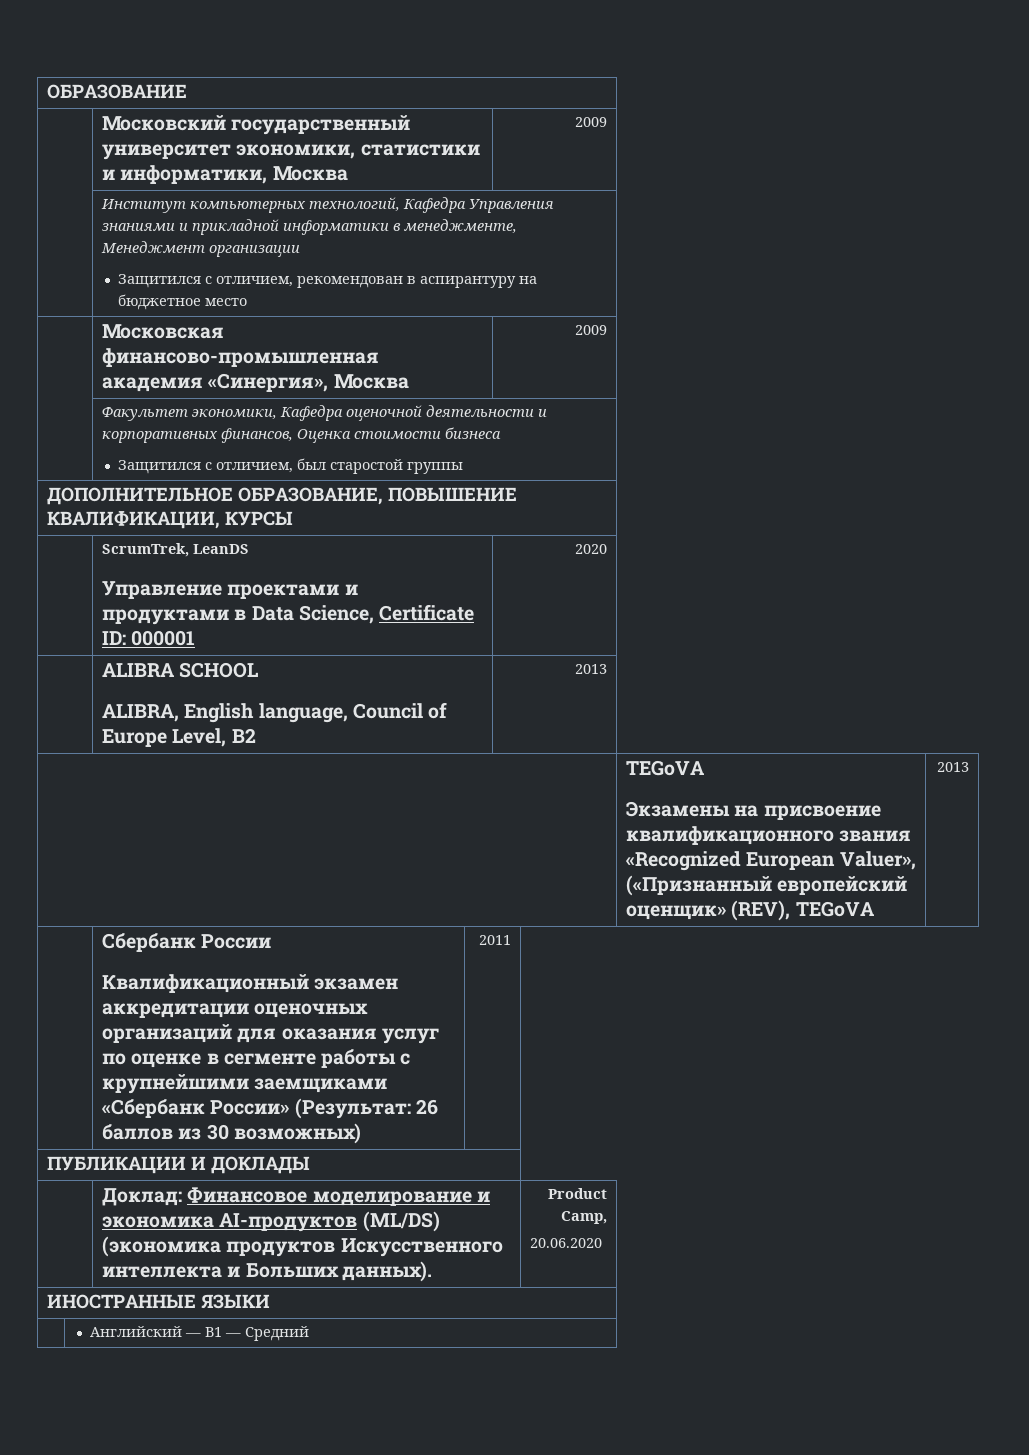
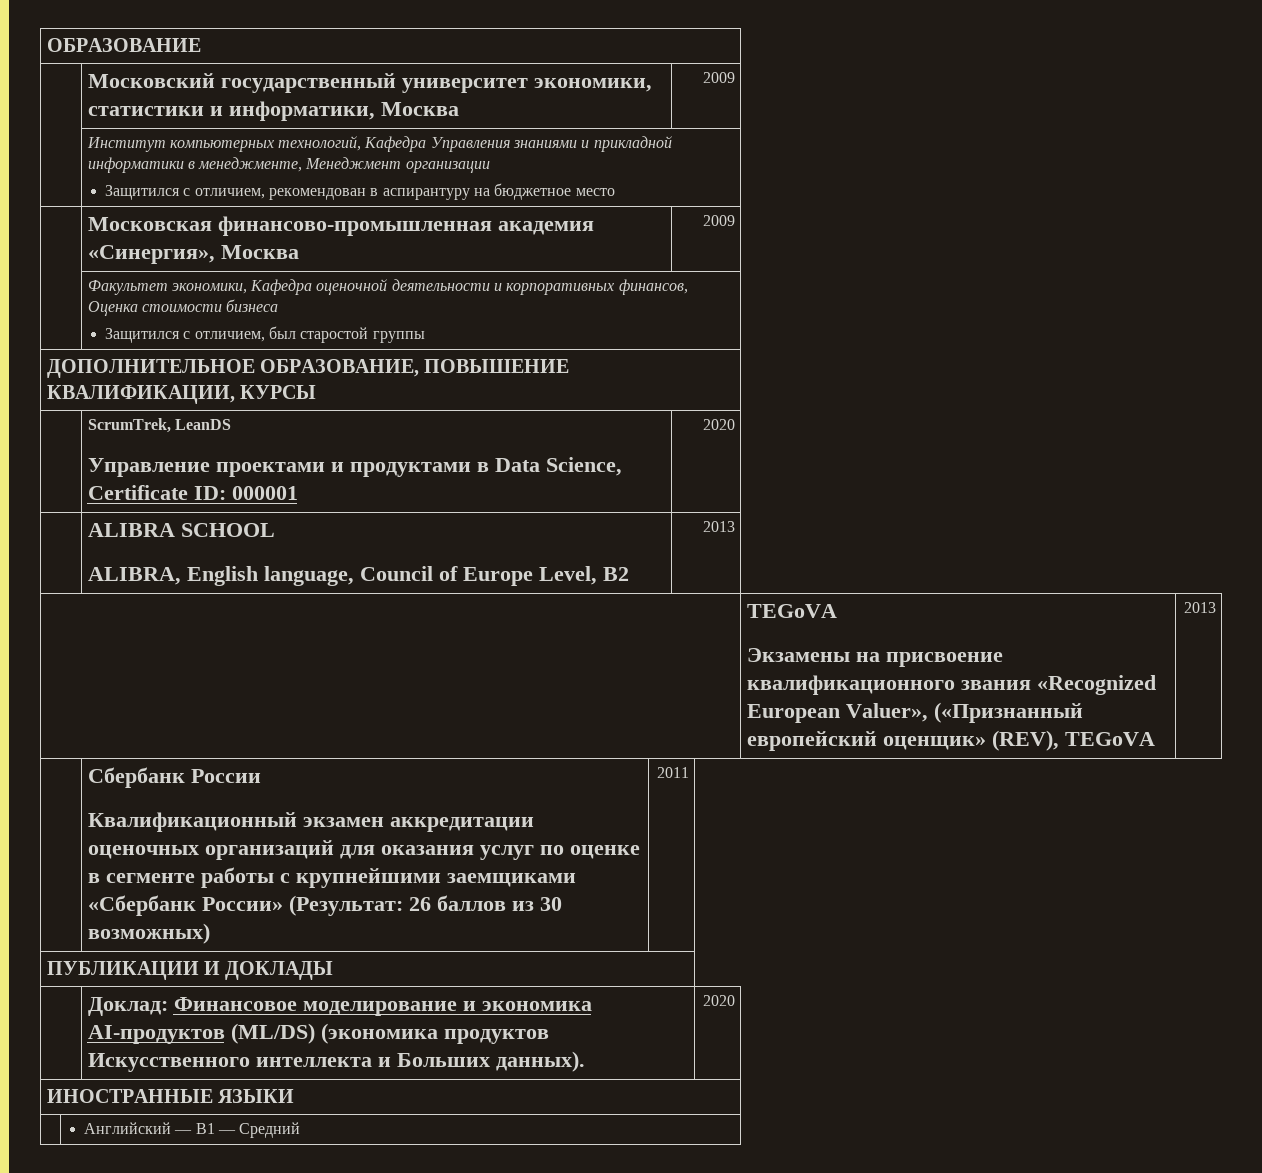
- | Доклад: Финансовое моделирование и экономика AI-продуктов (ML/DS) (экономика продуктов Искусственного интеллекта и Больших данных). | Product Camp,
- 20.06.2020
+ | Доклад: Финансовое моделирование и экономика AI-продуктов (ML/DS) (экономика продуктов Искусственного интеллекта и Больших данных). | 2020

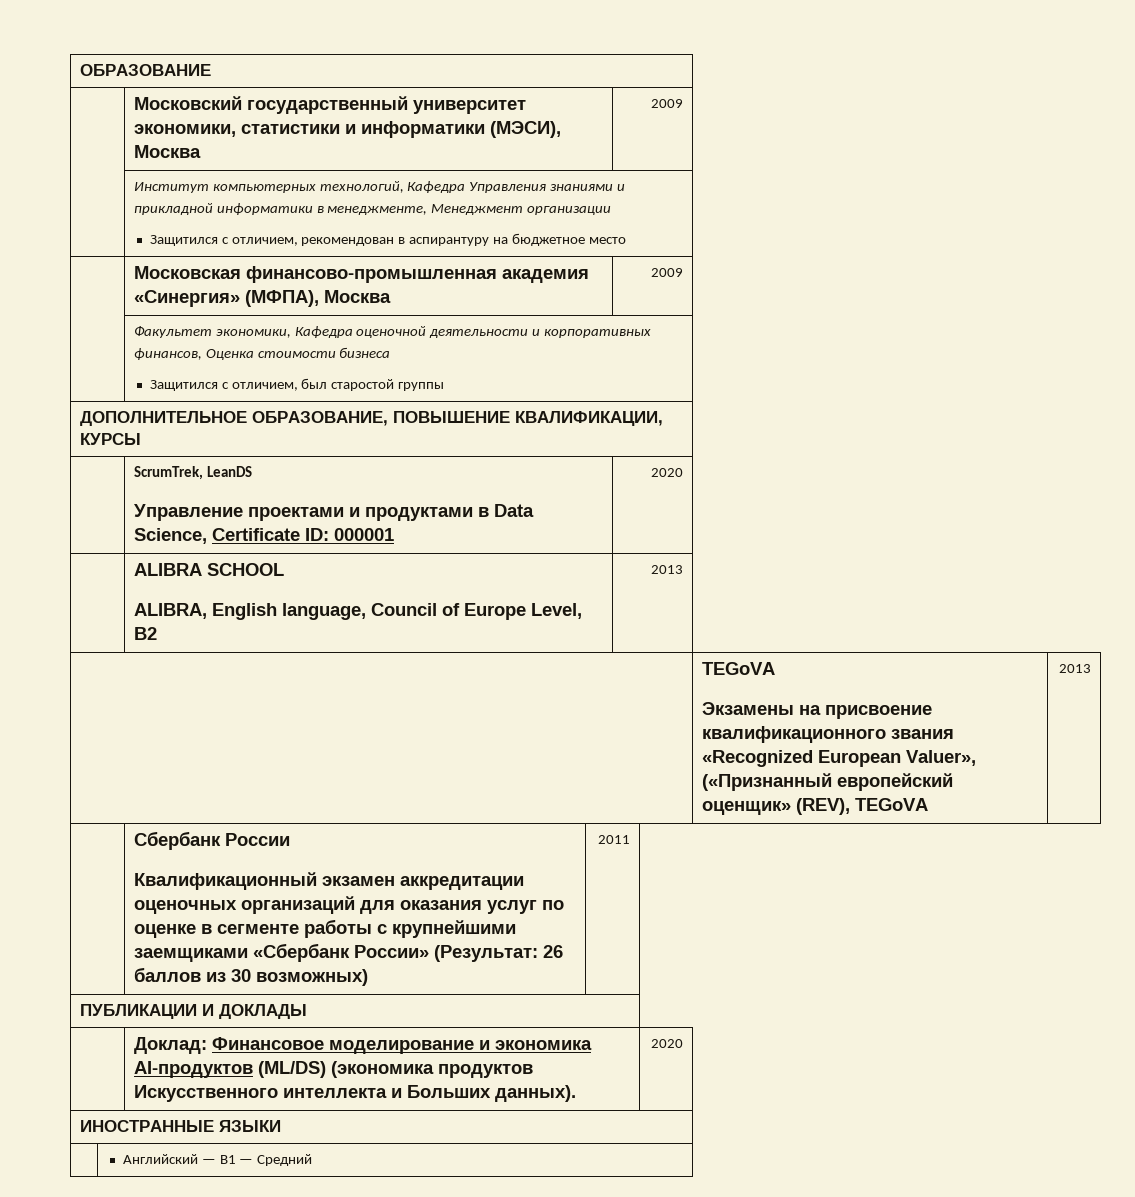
- | Московский государственный университет экономики, статистики и информатики, Москва | 2009
+ | Московский государственный университет экономики, статистики и информатики (МЭСИ), Москва | 2009
- | Московская финансово-промышленная академия «Синергия», Москва | 2009
+ | Московская финансово-промышленная академия «Синергия» (МФПА), Москва | 2009

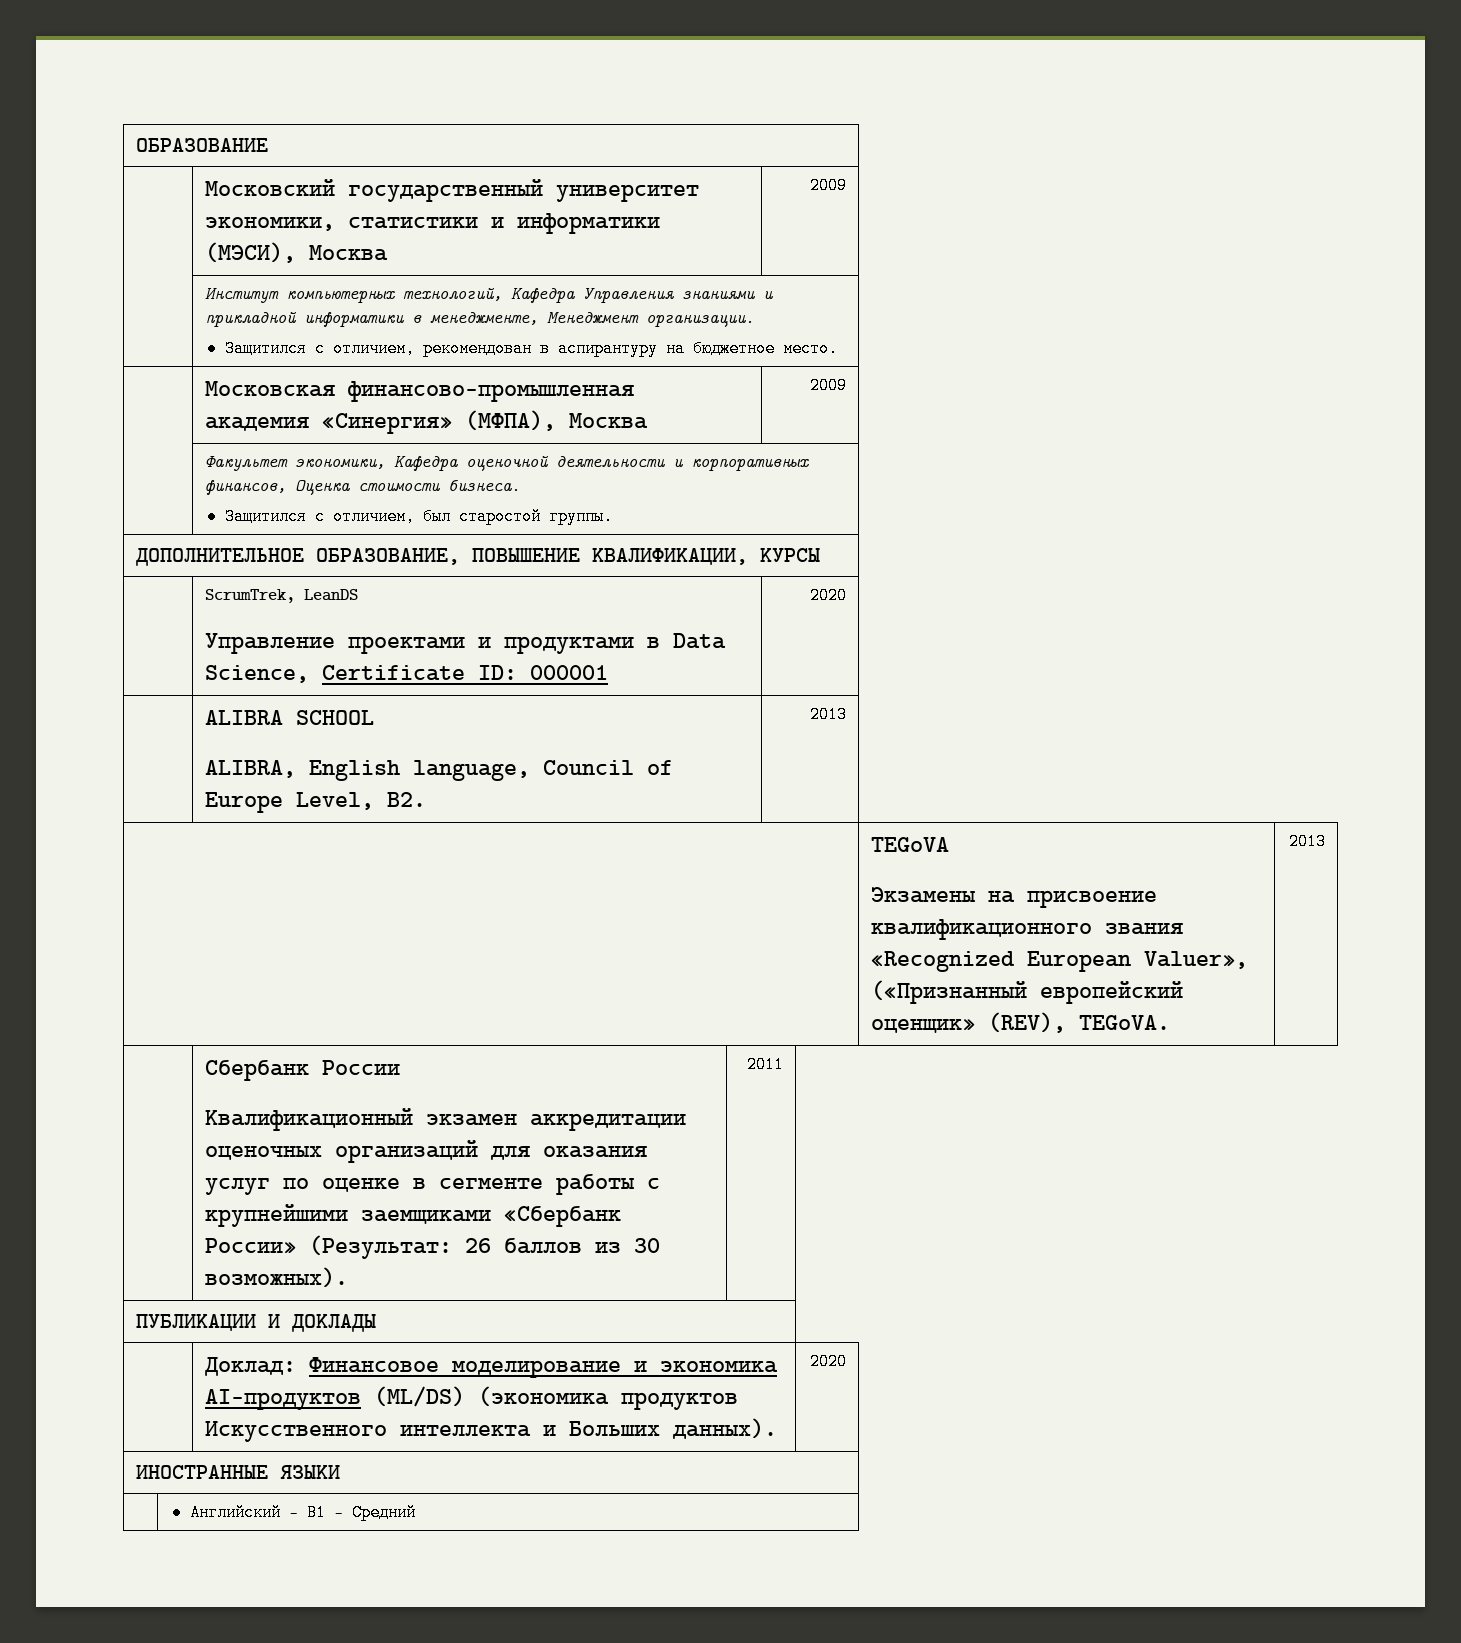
- | Институт компьютерных технологий, Кафедра Управления знаниями и прикладной информатики в менеджменте, Менеджмент организации
- Защитился с отличием, рекомендован в аспирантуру на бюджетное место
+ | Институт компьютерных технологий, Кафедра Управления знаниями и прикладной информатики в менеджменте, Менеджмент организации.
+ Защитился с отличием, рекомендован в аспирантуру на бюджетное место.
- | Факультет экономики, Кафедра оценочной деятельности и корпоративных финансов, Оценка стоимости бизнеса
- Защитился с отличием, был старостой группы
+ | Факультет экономики, Кафедра оценочной деятельности и корпоративных финансов, Оценка стоимости бизнеса.
+ Защитился с отличием, был старостой группы.
  | ALIBRA SCHOOL
- ALIBRA, English language, Council of Europe Level, B2 | 2013
+ ALIBRA, English language, Council of Europe Level, B2. | 2013
  | TEGoVA
- Экзамены на присвоение квалификационного звания «Recognized European Valuer», («Признанный европейский оценщик» (REV), TEGoVA | 2013
+ Экзамены на присвоение квалификационного звания «Recognized European Valuer», («Признанный европейский оценщик» (REV), TEGoVA. | 2013
  | Сбербанк России
- Квалификационный экзамен аккредитации оценочных организаций для оказания услуг по оценке в сегменте работы с крупнейшими заемщиками «Сбербанк России» (Результат: 26 баллов из 30 возможных) | 2011
+ Квалификационный экзамен аккредитации оценочных организаций для оказания услуг по оценке в сегменте работы с крупнейшими заемщиками «Сбербанк России» (Результат: 26 баллов из 30 возможных). | 2011

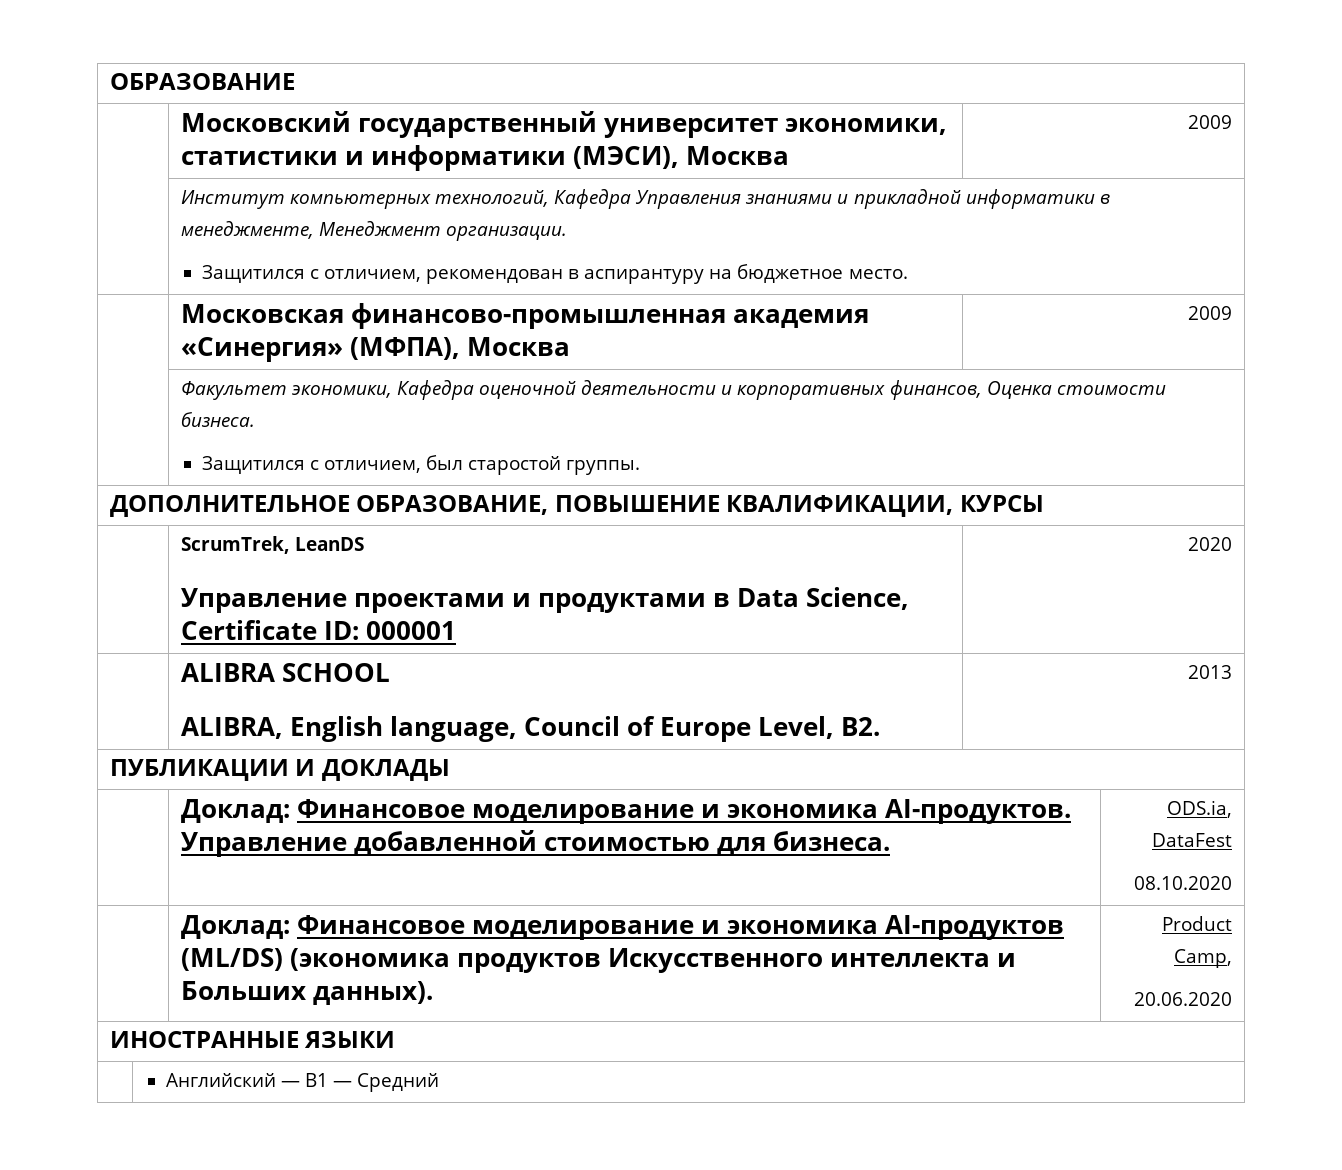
- | TEGoVA
- Экзамены на присвоение квалификационного звания «Recognized European Valuer», («Признанный европейский оценщик» (REV), TEGoVA. | 2013
- | Сбербанк России
- Квалификационный экзамен аккредитации оценочных организаций для оказания услуг по оценке в сегменте работы с крупнейшими заемщиками «Сбербанк России» (Результат: 26 баллов из 30 возможных). | 2011
  ПУБЛИКАЦИИ И ДОКЛАДЫ
+ | Доклад: Финансовое моделирование и экономика AI-продуктов. Управление добавленной стоимостью для бизнеса. | ODS.ia, DataFest
+ 08.10.2020
- | Доклад: Финансовое моделирование и экономика AI-продуктов (ML/DS) (экономика продуктов Искусственного интеллекта и Больших данных). | 2020
+ | Доклад: Финансовое моделирование и экономика AI-продуктов (ML/DS) (экономика продуктов Искусственного интеллекта и Больших данных). | Product Camp,
+ 20.06.2020

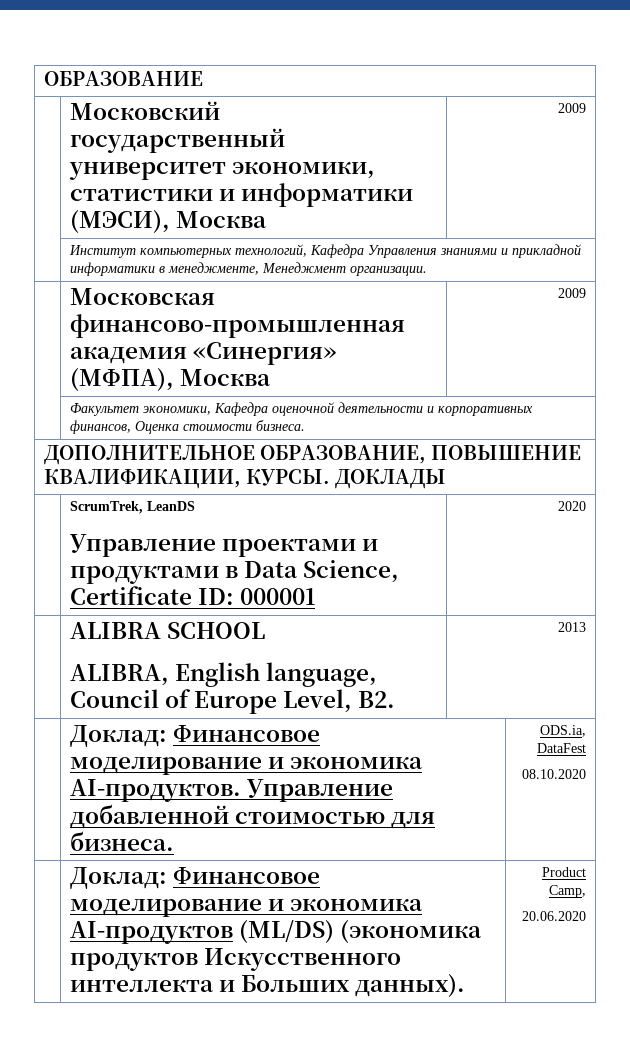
  | Институт компьютерных технологий, Кафедра Управления знаниями и прикладной информатики в менеджменте, Менеджмент организации.
- Защитился с отличием, рекомендован в аспирантуру на бюджетное место.
  | Факультет экономики, Кафедра оценочной деятельности и корпоративных финансов, Оценка стоимости бизнеса.
- Защитился с отличием, был старостой группы.
- ДОПОЛНИТЕЛЬНОЕ ОБРАЗОВАНИЕ, ПОВЫШЕНИЕ КВАЛИФИКАЦИИ, КУРСЫ
+ ДОПОЛНИТЕЛЬНОЕ ОБРАЗОВАНИЕ, ПОВЫШЕНИЕ КВАЛИФИКАЦИИ, КУРСЫ. ДОКЛАДЫ
- ПУБЛИКАЦИИ И ДОКЛАДЫ
- ИНОСТРАННЫЕ ЯЗЫКИ
- | Английский — B1 — Средний

